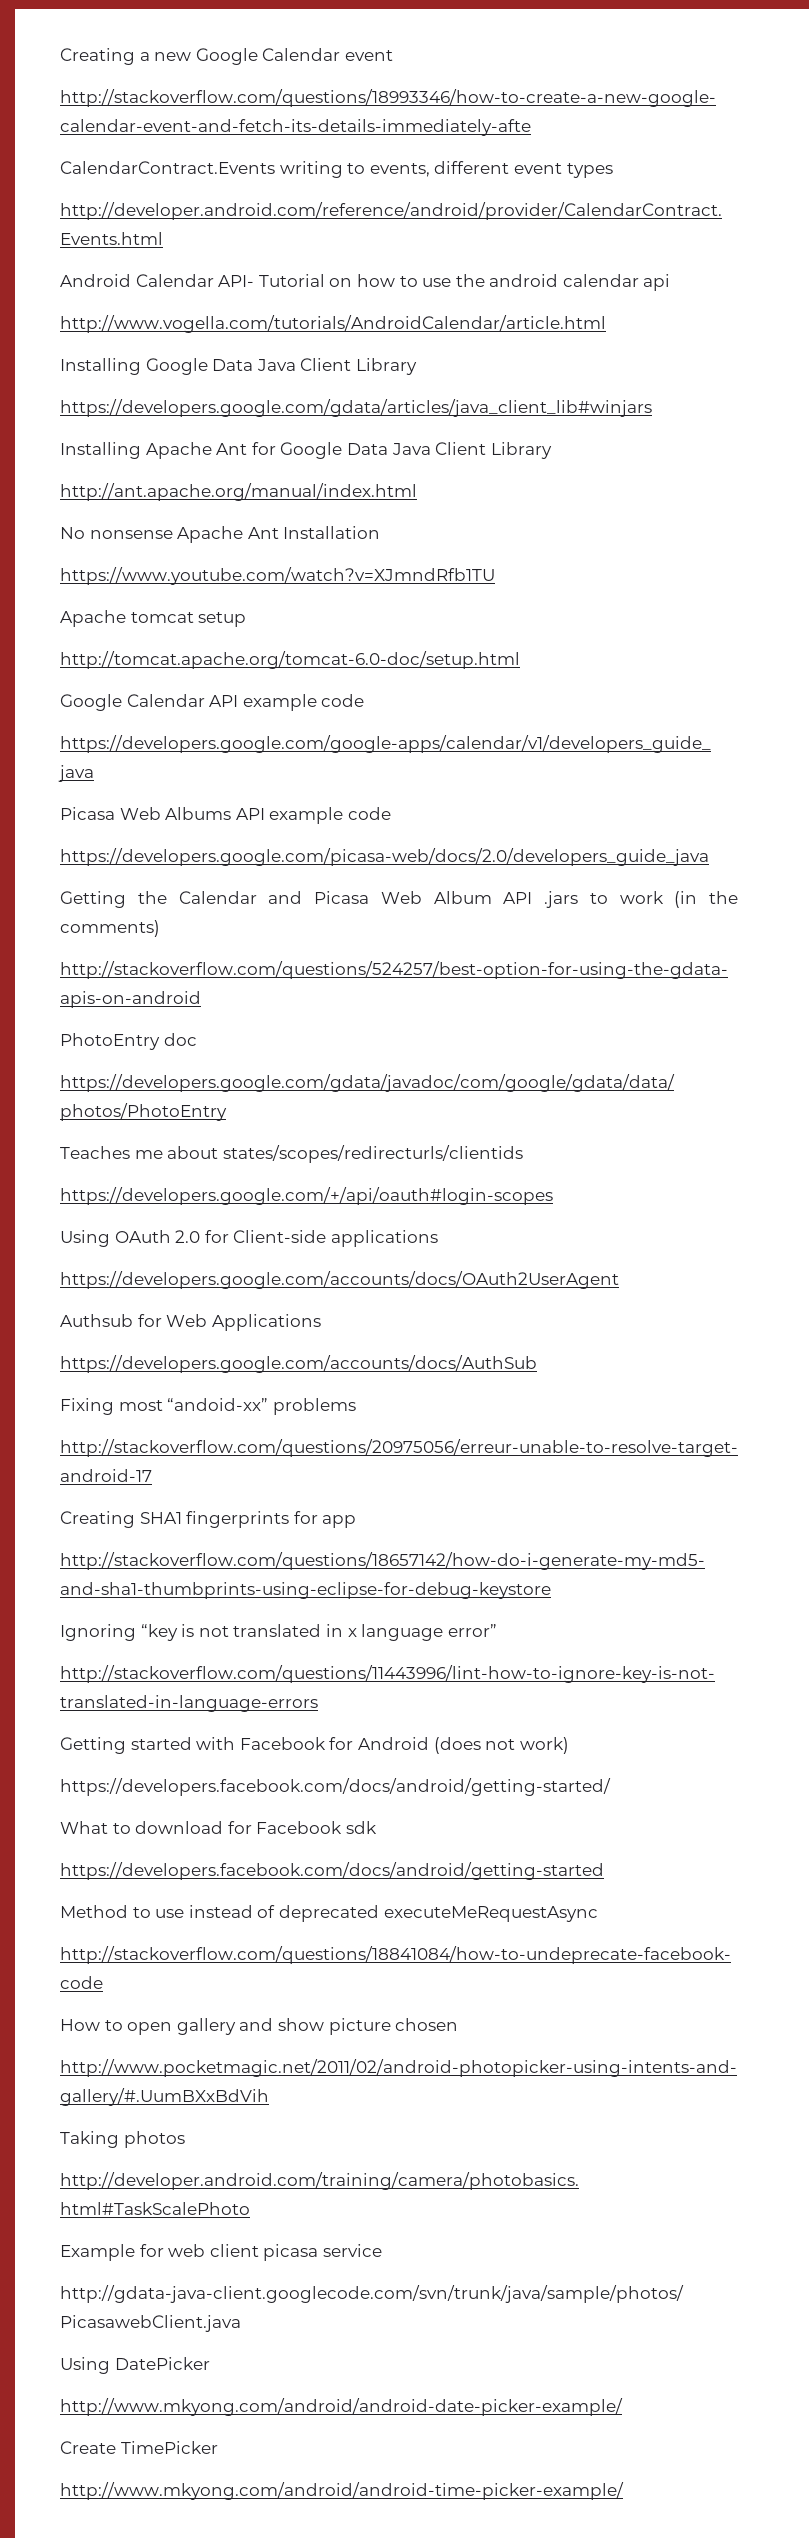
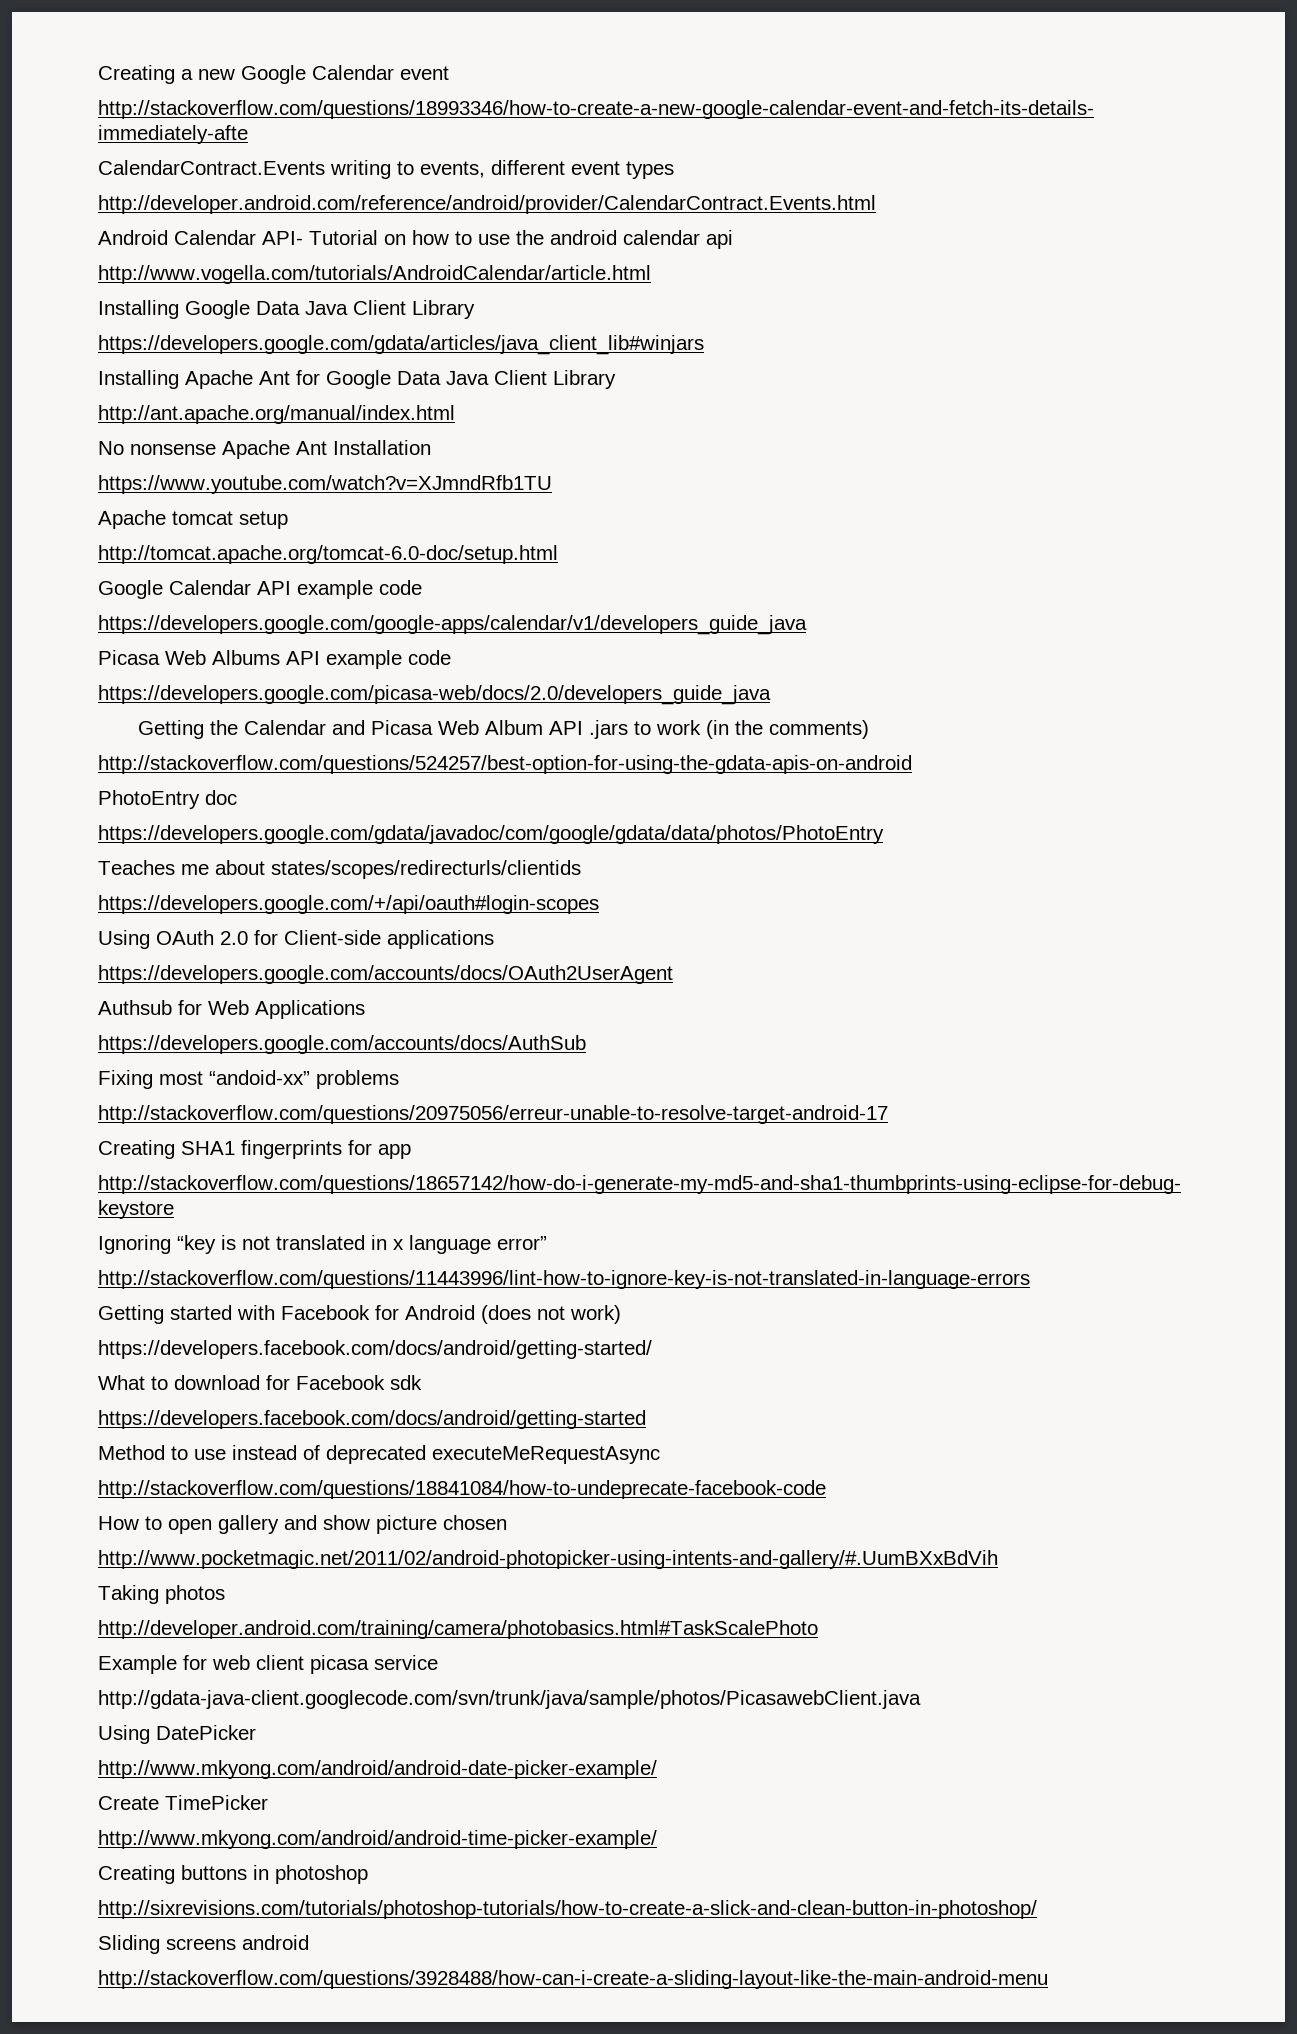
+ Creating buttons in photoshop
+ http://sixrevisions.com/tutorials/photoshop-tutorials/how-to-create-a-slick-and-clean-button-in-photoshop/
+ Sliding screens android
+ http://stackoverflow.com/questions/3928488/how-can-i-create-a-sliding-layout-like-the-main-android-menu

